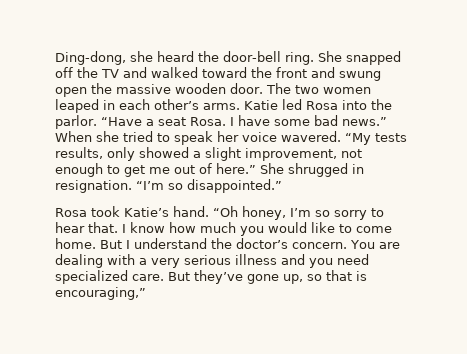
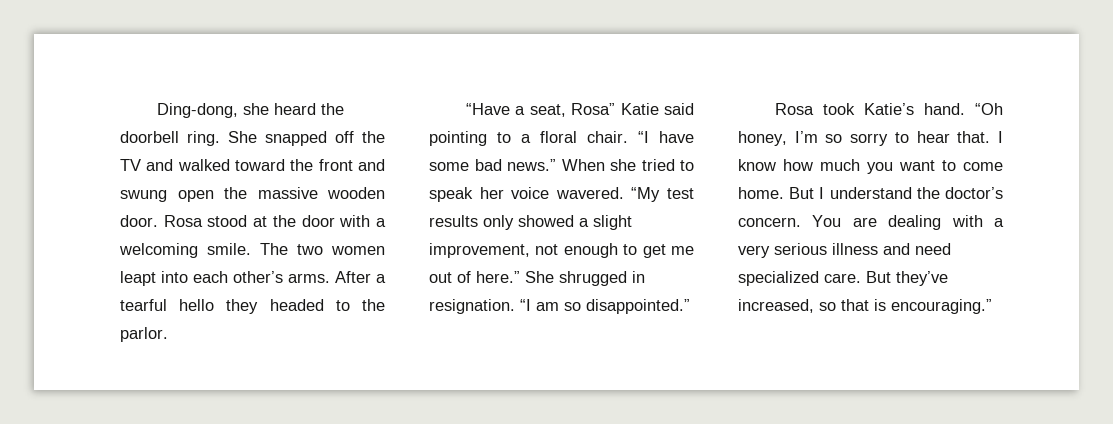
- Ding-dong, she heard the door-bell ring.
+ Ding-dong, she heard the doorbell ring.
+ Rosa stood at the door with a welcoming smile.
- The two women leaped in each other’s arms.
+ The two women leapt into each other’s arms.
- Katie led Rosa into the parlor. “Have a seat Rosa. I have some bad news.”
+ After a tearful hello they headed to the parlor.
+ “Have a seat, Rosa” Katie said pointing to a floral chair. “I have some bad news.”
- “My tests results, only showed a slight improvement, not enough to get me out of here.”
+ “My test results only showed a slight improvement, not enough to get me out of here.”
- “I’m so disappointed.”
+ “I am so disappointed.”
- I know how much you would like to come home.
+ I know how much you want to come home.
- You are dealing with a very serious illness and you need specialized care.
+ You are dealing with a very serious illness and need specialized care.
- But they’ve gone up, so that is encouraging,”
+ But they’ve increased, so that is encouraging.”

